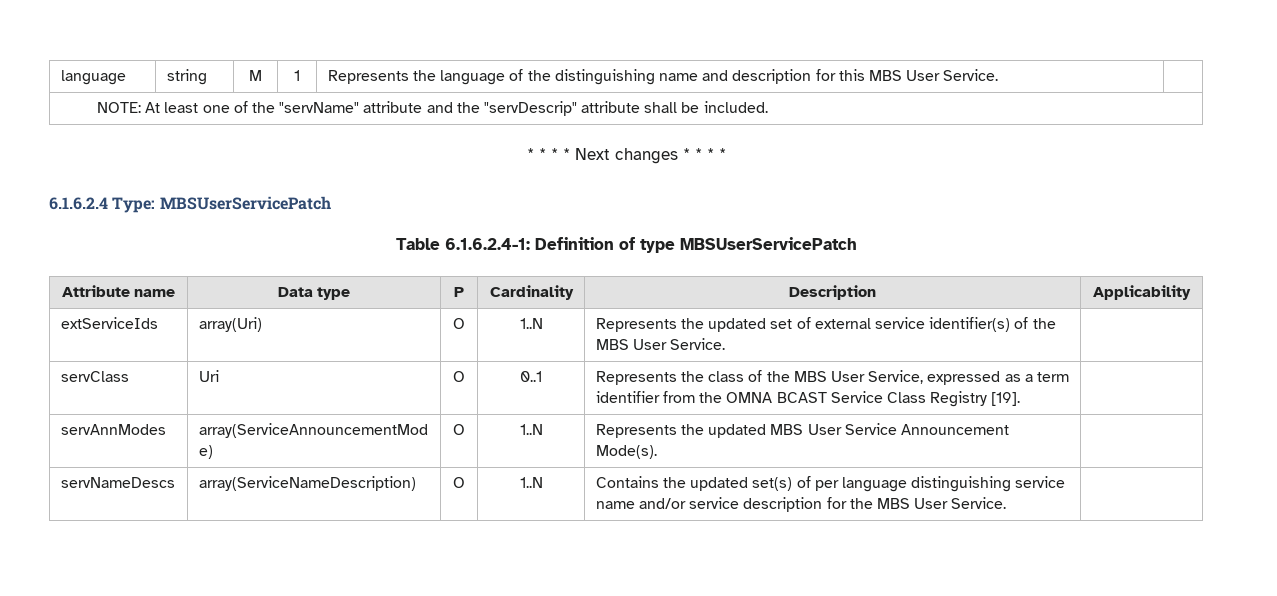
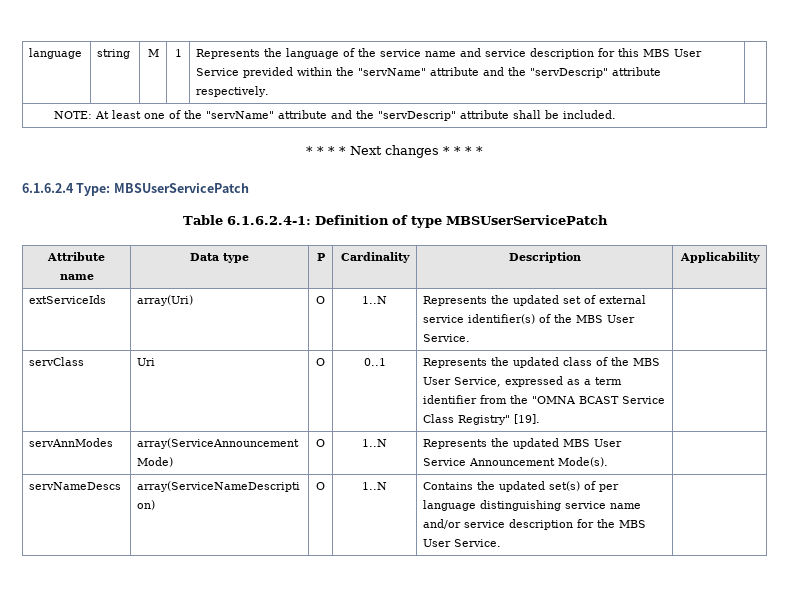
- language | string | M | 1 | Represents the language of the distinguishing name and description for this MBS User Service. |
+ language | string | M | 1 | Represents the language of the service name and service description for this MBS User Service previded within the "servName" attribute and the "servDescrip" attribute respectively. |
- servClass | Uri | O | 0..1 | Represents the class of the MBS User Service, expressed as a term identifier from the OMNA BCAST Service Class Registry [19]. |
+ servClass | Uri | O | 0..1 | Represents the updated class of the MBS User Service, expressed as a term identifier from the "OMNA BCAST Service Class Registry" [19]. |

